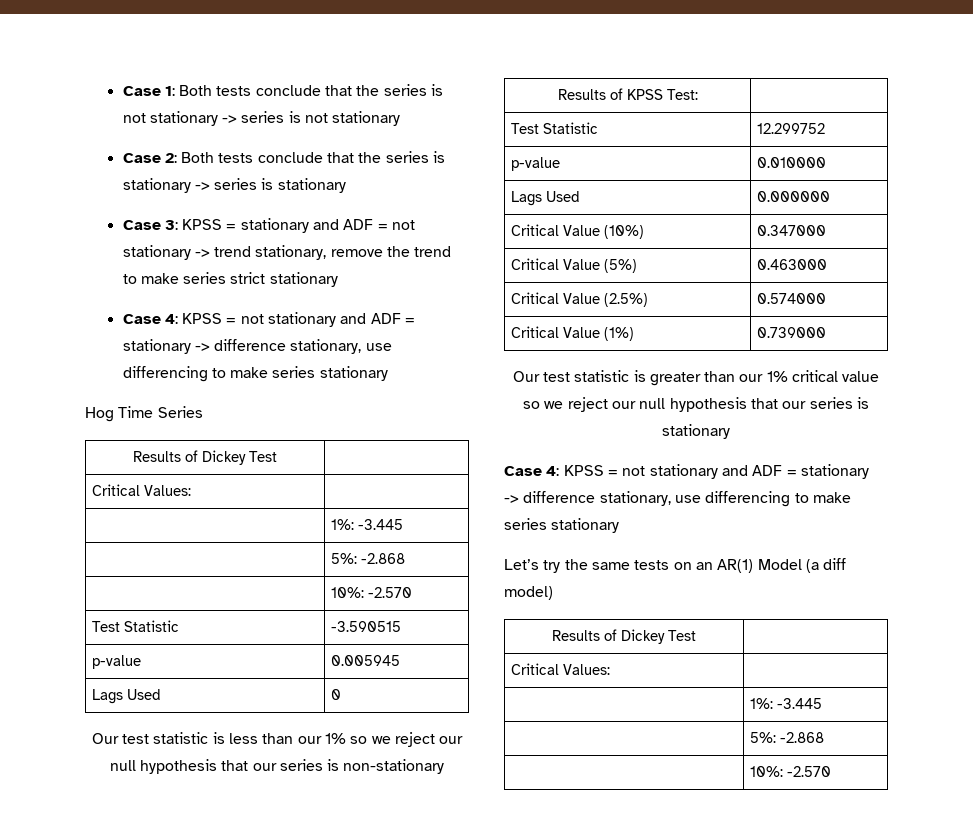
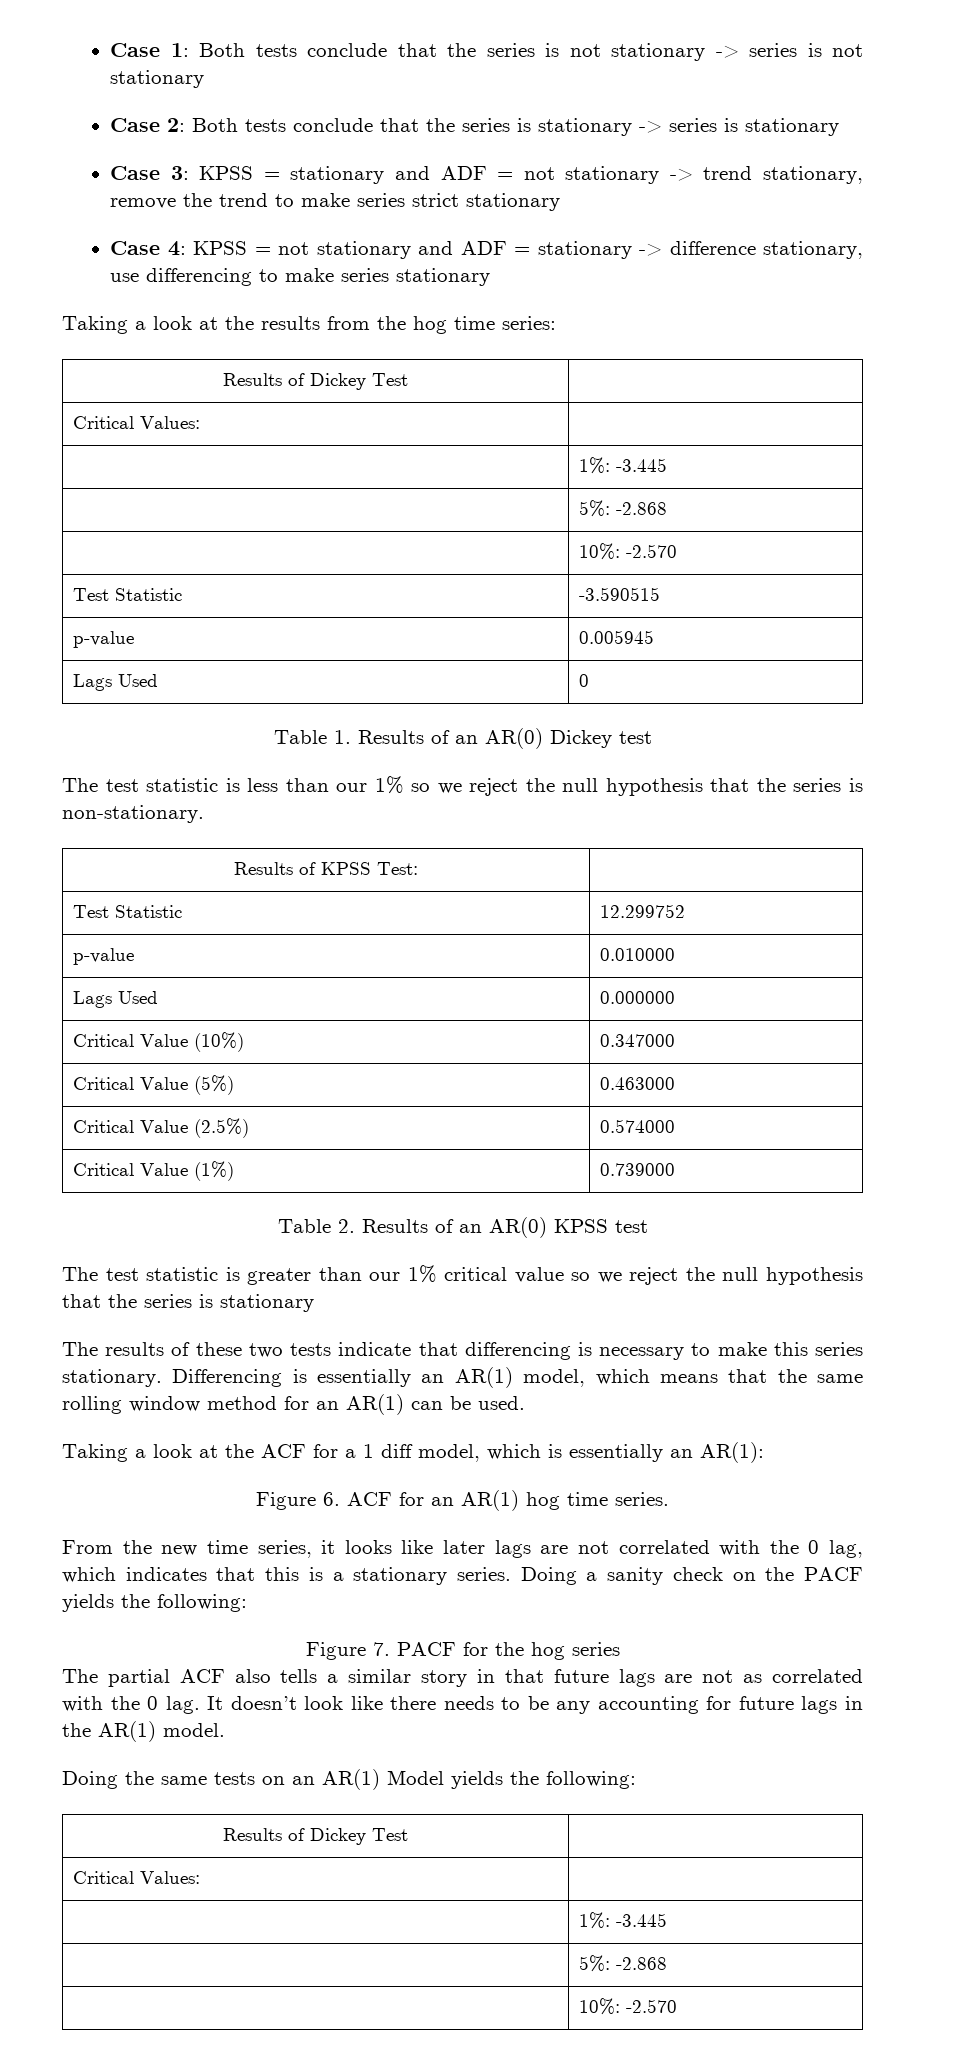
- Hog Time Series
+ Taking a look at the results from the hog time series:
- Our test statistic is less than our 1% so we reject our null hypothesis that our series is non-stationary
+ Table 1. Results of an AR(0) Dickey test
+ The test statistic is less than our 1% so we reject the null hypothesis that the series is non-stationary.
- Our test statistic is greater than our 1% critical value so we reject our null hypothesis that our series is stationary
- Case 4: KPSS = not stationary and ADF = stationary -> difference stationary, use differencing to make series stationary
- Let’s try the same tests on an AR(1) Model (a diff model)
+ Table 2. Results of an AR(0) KPSS test
+ The test statistic is greater than our 1% critical value so we reject the null hypothesis that the series is stationary
+ The results of these two tests indicate that differencing is necessary to make this series stationary. Differencing is essentially an AR(1) model, which means that the same rolling window method for an AR(1) can be used.
+ Taking a look at the ACF for a 1 diff model, which is essentially an AR(1):
+ Figure 6. ACF for an AR(1) hog time series.
+ From the new time series, it looks like later lags are not correlated with the 0 lag, which indicates that this is a stationary series. Doing a sanity check on the PACF yields the following:
+ Figure 7. PACF for the hog series
+ The partial ACF also tells a similar story in that future lags are not as correlated with the 0 lag. It doesn’t look like there needs to be any accounting for future lags in the AR(1) model.
+ Doing the same tests on an AR(1) Model yields the following:

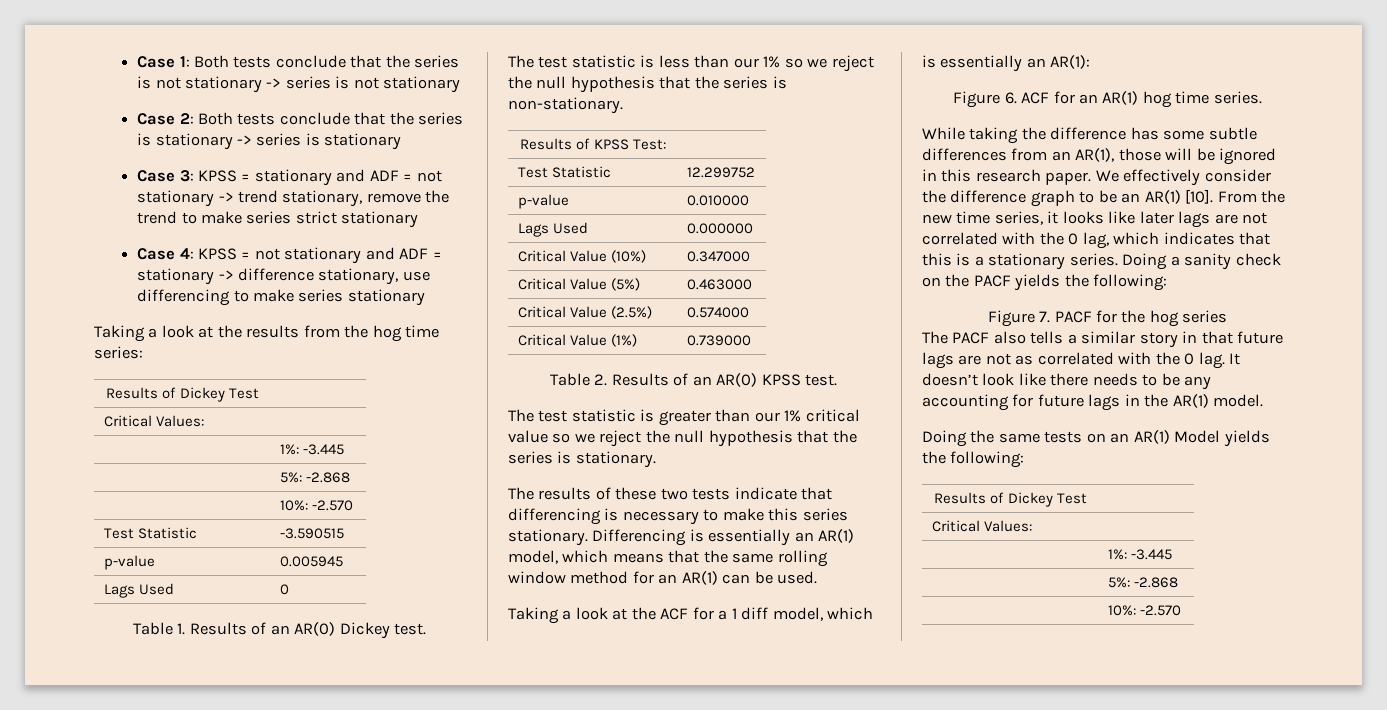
- Table 1. Results of an AR(0) Dickey test
+ Table 1. Results of an AR(0) Dickey test.
- Table 2. Results of an AR(0) KPSS test
+ Table 2. Results of an AR(0) KPSS test.
- The test statistic is greater than our 1% critical value so we reject the null hypothesis that the series is stationary
+ The test statistic is greater than our 1% critical value so we reject the null hypothesis that the series is stationary.
+ While taking the difference has some subtle differences from an AR(1), those will be ignored in this research paper. We effectively consider the difference graph to be an AR(1) [10].
- The partial ACF also tells a similar story in that future lags are not as correlated with the 0 lag.
+ The PACF also tells a similar story in that future lags are not as correlated with the 0 lag.

